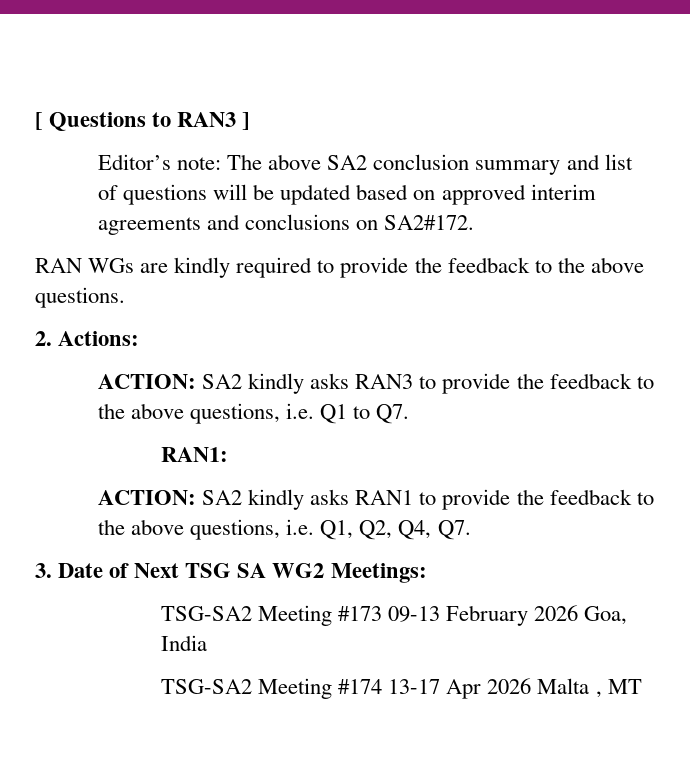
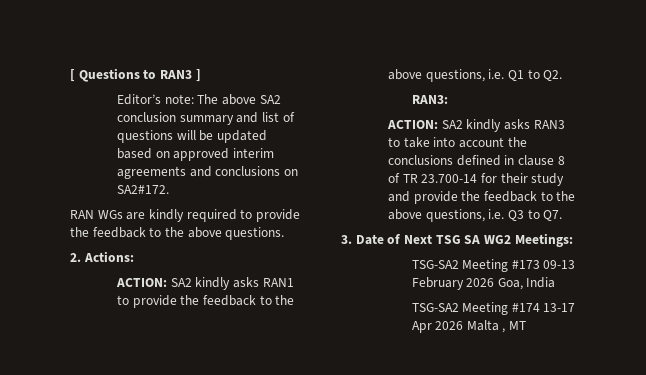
- ACTION: SA2 kindly asks RAN3 to provide the feedback to the above questions, i.e. Q1 to Q7.
- RAN1:
- ACTION: SA2 kindly asks RAN1 to provide the feedback to the above questions, i.e. Q1, Q2, Q4, Q7.
+ ACTION: SA2 kindly asks RAN1 to provide the feedback to the above questions, i.e. Q1 to Q2.
+ RAN3:
+ ACTION: SA2 kindly asks RAN3 to take into account the conclusions defined in clause 8 of TR 23.700-14 for their study and provide the feedback to the above questions, i.e. Q3 to Q7.

